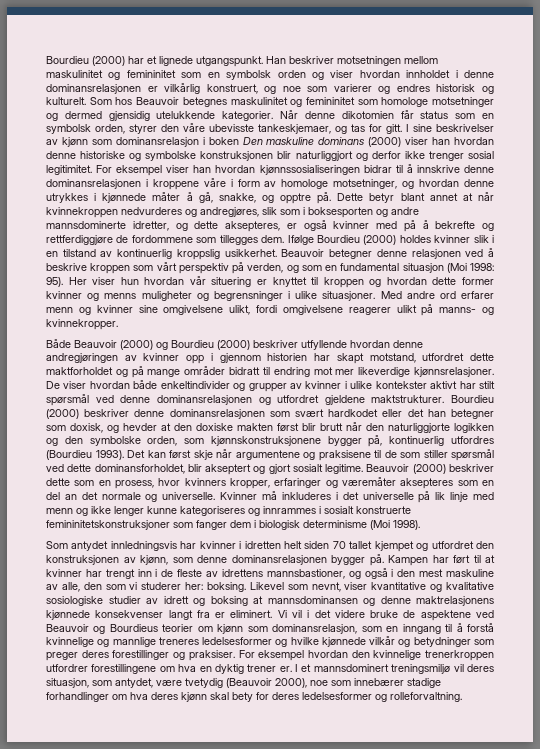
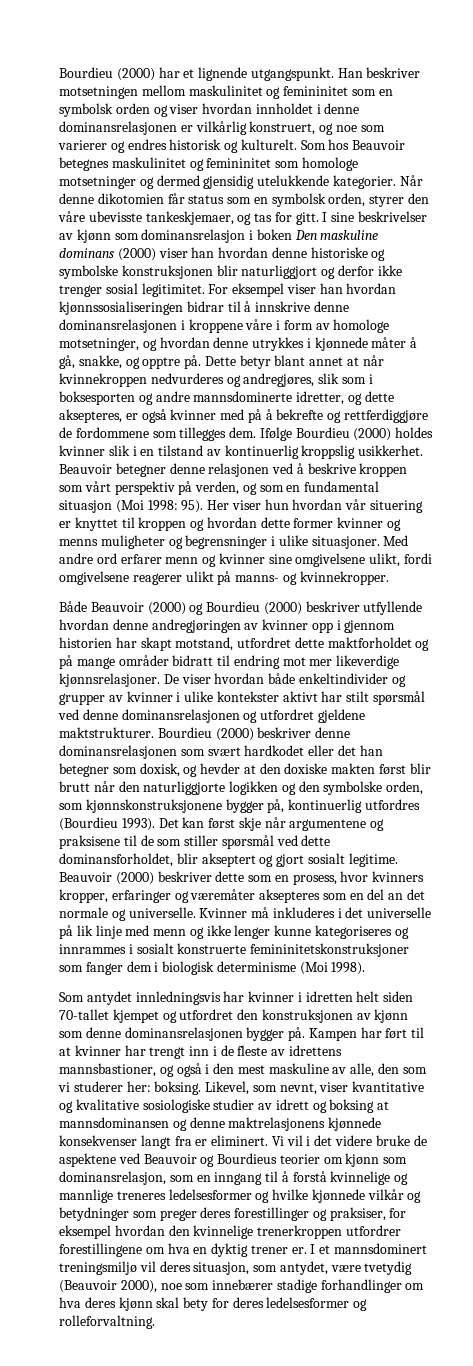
- Bourdieu (2000) har et lignede utgangspunkt.
+ Bourdieu (2000) har et lignende utgangspunkt.
- Som antydet innledningsvis har kvinner i idretten helt siden 70 tallet kjempet og utfordret den konstruksjonen av kjønn, som denne dominansrelasjonen bygger på.
+ Som antydet innledningsvis har kvinner i idretten helt siden 70-tallet kjempet og utfordret den konstruksjonen av kjønn som denne dominansrelasjonen bygger på.
- Likevel som nevnt, viser kvantitative og kvalitative sosiologiske studier av idrett og boksing at mannsdominansen og denne maktrelasjonens kjønnede konsekvenser langt fra er eliminert.
+ Likevel, som nevnt, viser kvantitative og kvalitative sosiologiske studier av idrett og boksing at mannsdominansen og denne maktrelasjonens kjønnede konsekvenser langt fra er eliminert.
- Vi vil i det videre bruke de aspektene ved Beauvoir og Bourdieus teorier om kjønn som dominansrelasjon, som en inngang til å forstå kvinnelige og mannlige treneres ledelsesformer og hvilke kjønnede vilkår og betydninger som preger deres forestillinger og praksiser. For eksempel hvordan den kvinnelige trenerkroppen utfordrer forestillingene om hva en dyktig trener er.
+ Vi vil i det videre bruke de aspektene ved Beauvoir og Bourdieus teorier om kjønn som dominansrelasjon, som en inngang til å forstå kvinnelige og mannlige treneres ledelsesformer og hvilke kjønnede vilkår og betydninger som preger deres forestillinger og praksiser, for eksempel hvordan den kvinnelige trenerkroppen utfordrer forestillingene om hva en dyktig trener er.

